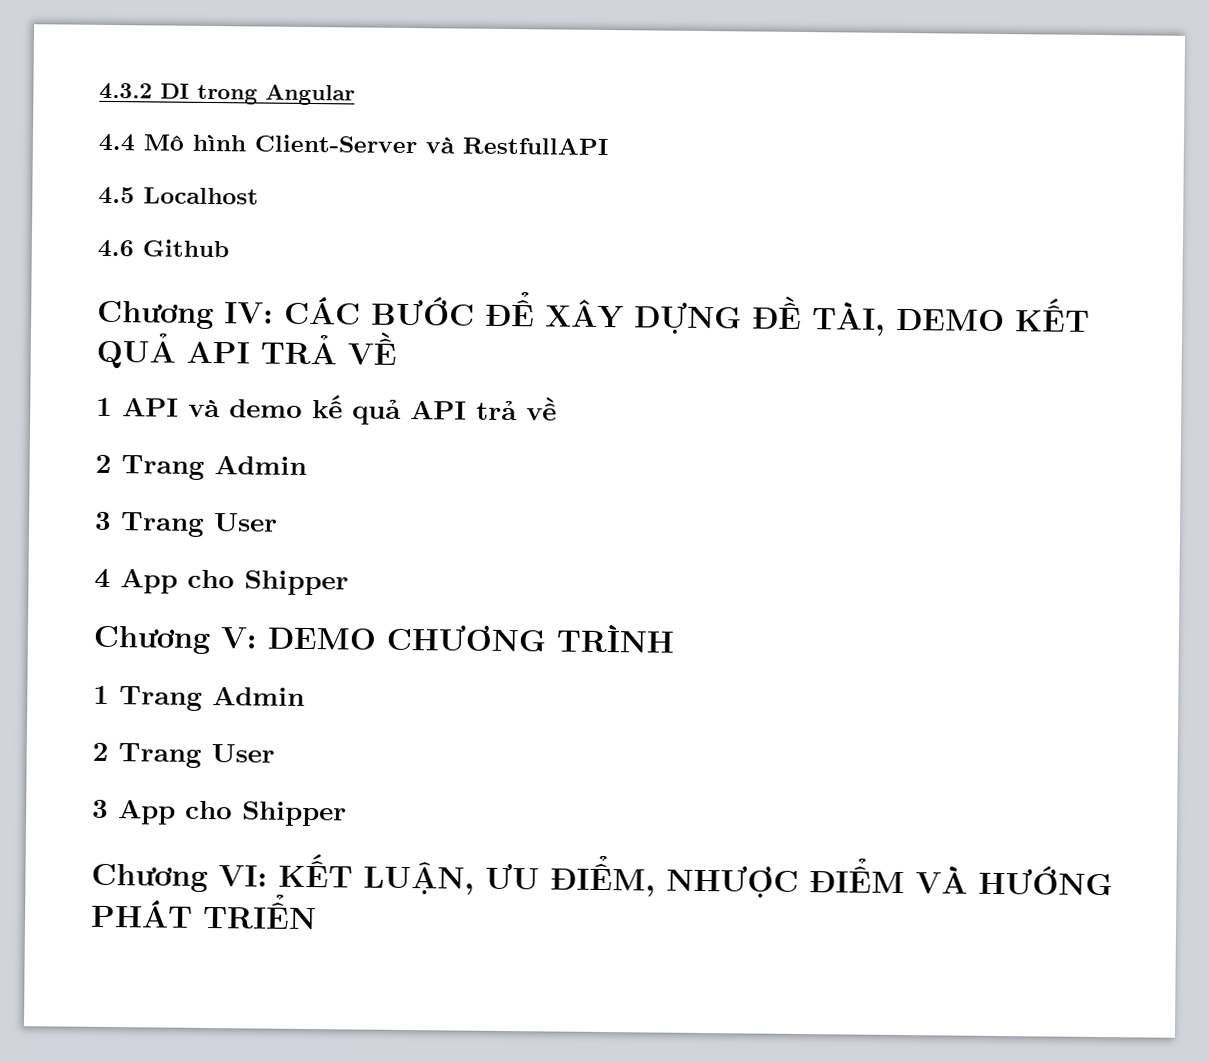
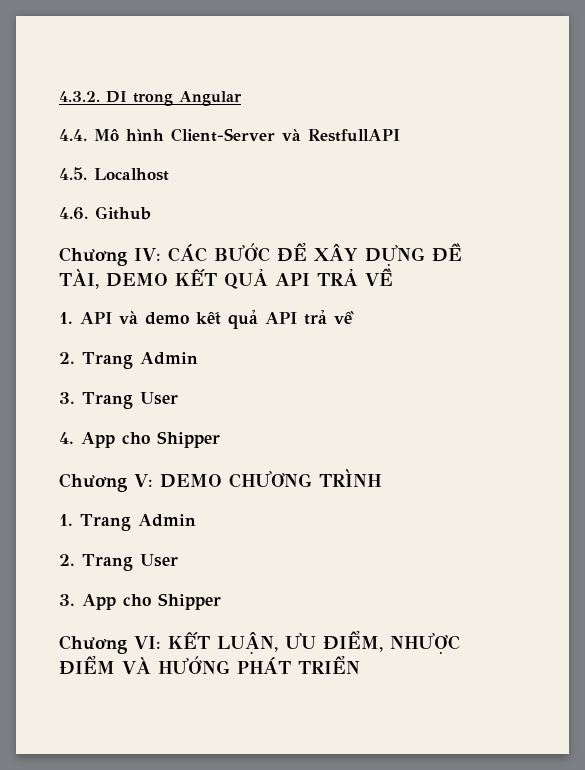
- 4.3.2 DI trong Angular
+ 4.3.2. DI trong Angular
- 4.4 Mô hình Client-Server và RestfullAPI
+ 4.4. Mô hình Client-Server và RestfullAPI
- 4.5 Localhost
+ 4.5. Localhost
- 4.6 Github
+ 4.6. Github
- 1 API và demo kế quả API trả về
+ 1. API và demo kết quả API trả về
- 2 Trang Admin
- 3 Trang User
- 4 App cho Shipper
+ 2. Trang Admin
+ 3. Trang User
+ 4. App cho Shipper
- 1 Trang Admin
- 2 Trang User
- 3 App cho Shipper
+ 1. Trang Admin
+ 2. Trang User
+ 3. App cho Shipper

